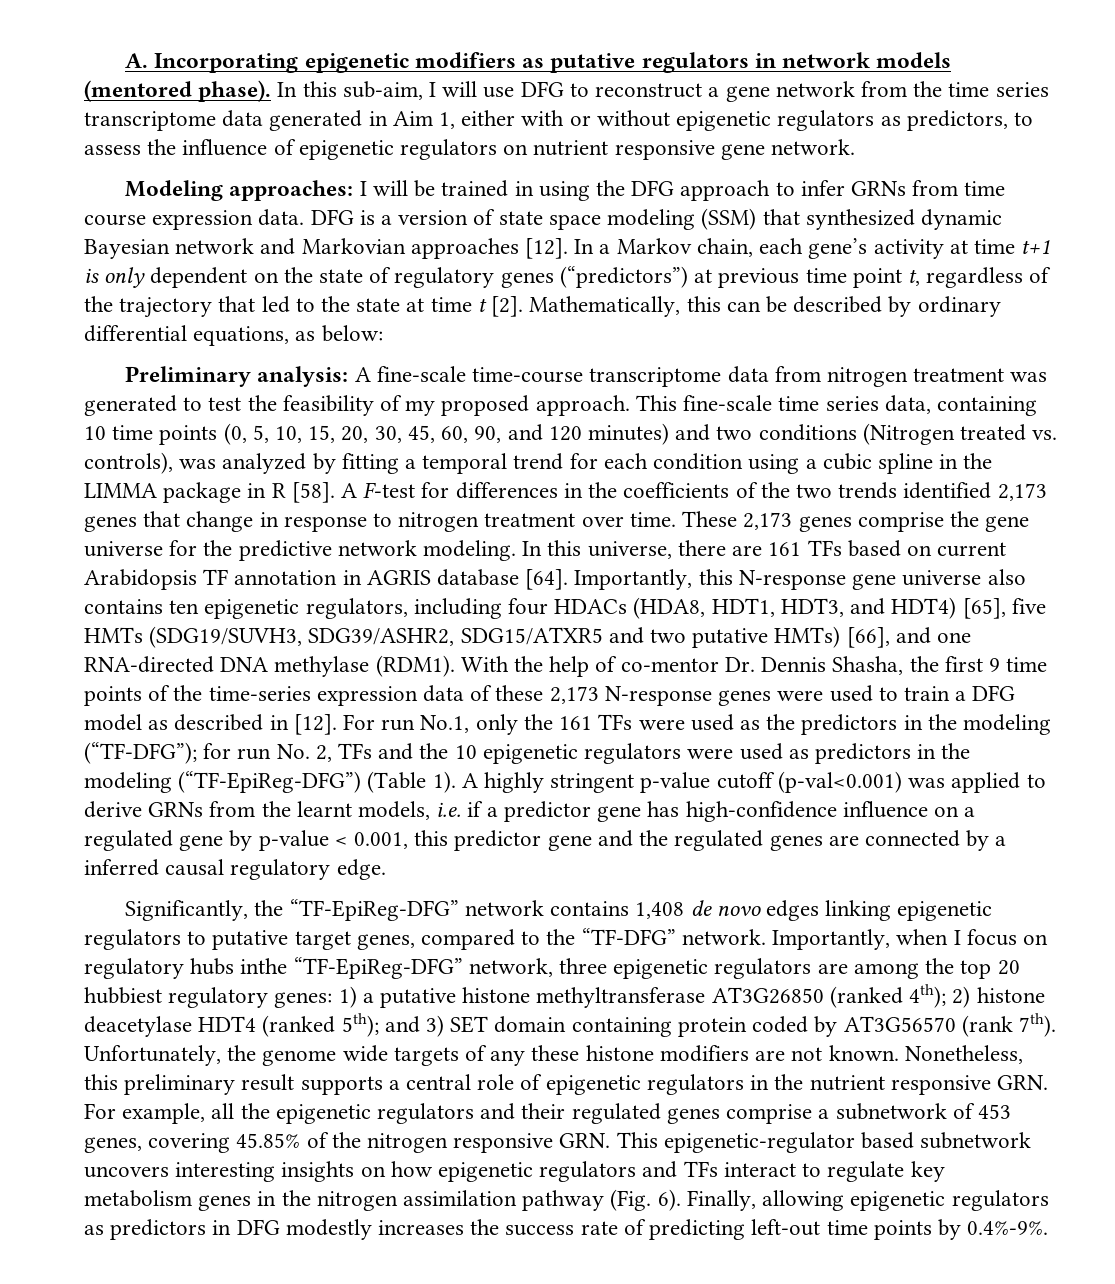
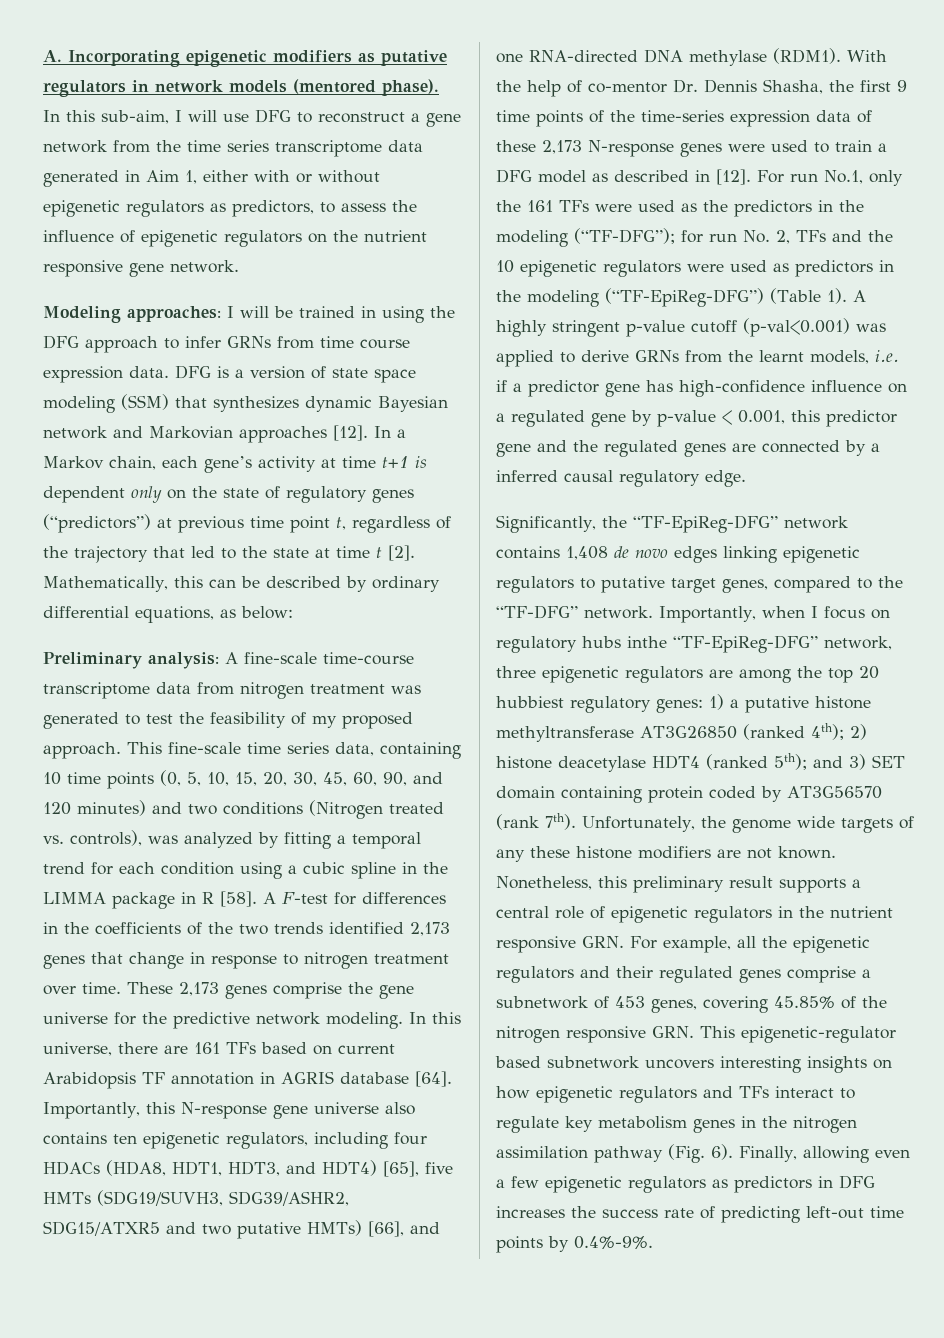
- In this sub-aim, I will use DFG to reconstruct a gene network from the time series transcriptome data generated in Aim 1, either with or without epigenetic regulators as predictors, to assess the influence of epigenetic regulators on nutrient responsive gene network.
+ In this sub-aim, I will use DFG to reconstruct a gene network from the time series transcriptome data generated in Aim 1, either with or without epigenetic regulators as predictors, to assess the influence of epigenetic regulators on the nutrient responsive gene network.
- DFG is a version of state space modeling (SSM) that synthesized dynamic Bayesian network and Markovian approaches [12].
+ DFG is a version of state space modeling (SSM) that synthesizes dynamic Bayesian network and Markovian approaches [12].
- In a Markov chain, each gene’s activity at time t+1 is only dependent on the state of regulatory genes (“predictors”) at previous time point t, regardless of the trajectory that led to the state at time t [2].
+ In a Markov chain, each gene’s activity at time t+1 is dependent only on the state of regulatory genes (“predictors”) at previous time point t, regardless of the trajectory that led to the state at time t [2].
- Finally, allowing epigenetic regulators as predictors in DFG modestly increases the success rate of predicting left-out time points by 0.4%-9%.
+ Finally, allowing even a few epigenetic regulators as predictors in DFG increases the success rate of predicting left-out time points by 0.4%-9%.

